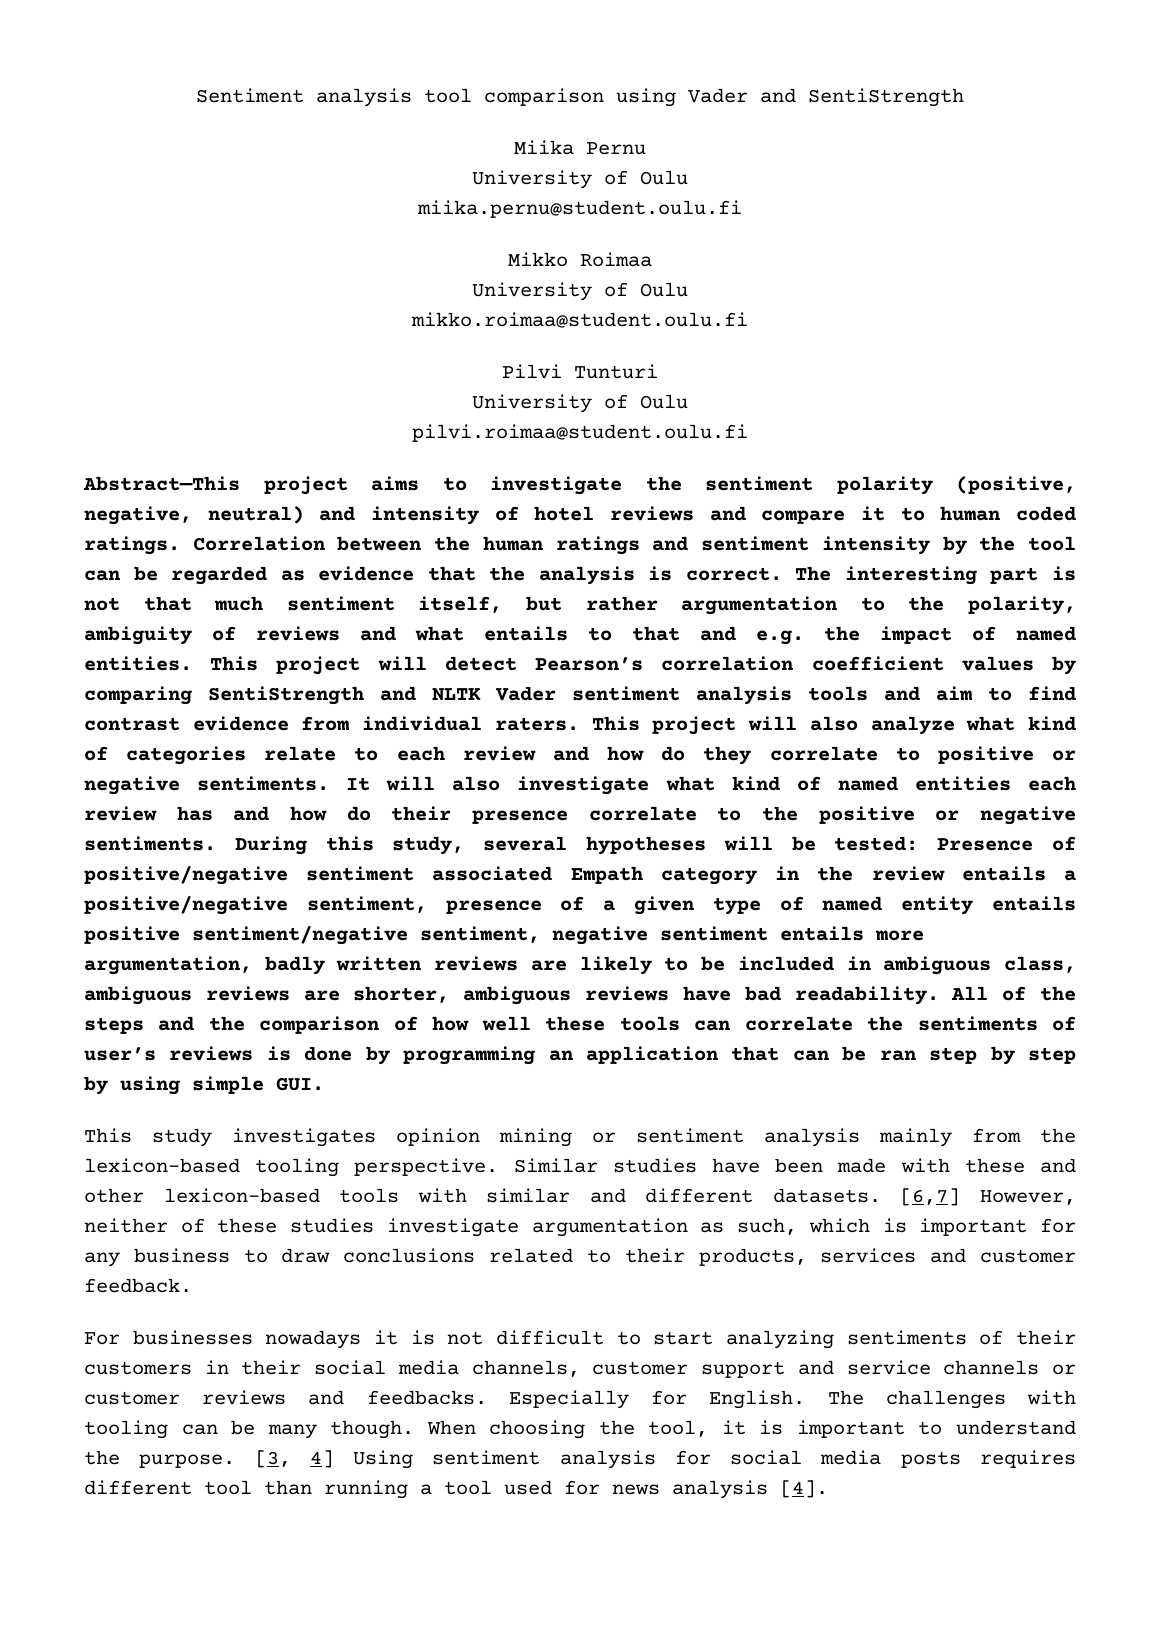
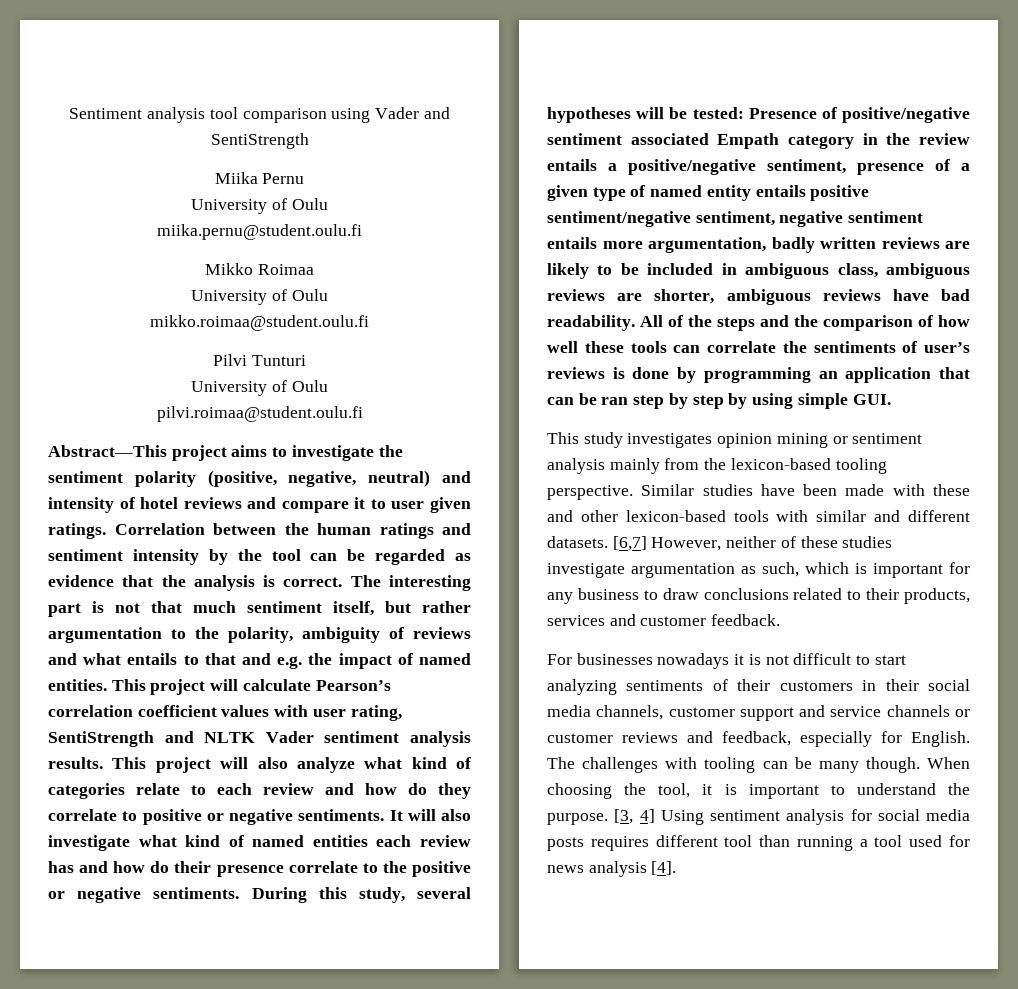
- Abstract—This project aims to investigate the sentiment polarity (positive, negative, neutral) and intensity of hotel reviews and compare it to human coded ratings.
+ Abstract—This project aims to investigate the sentiment polarity (positive, negative, neutral) and intensity of hotel reviews and compare it to user given ratings.
- This project will detect Pearson’s correlation coefficient values by comparing SentiStrength and NLTK Vader sentiment analysis tools and aim to find contrast evidence from individual raters.
+ This project will calculate Pearson’s correlation coefficient values with user rating, SentiStrength and NLTK Vader sentiment analysis results.
- For businesses nowadays it is not difficult to start analyzing sentiments of their customers in their social media channels, customer support and service channels or customer reviews and feedbacks. Especially for English.
+ For businesses nowadays it is not difficult to start analyzing sentiments of their customers in their social media channels, customer support and service channels or customer reviews and feedback, especially for English.

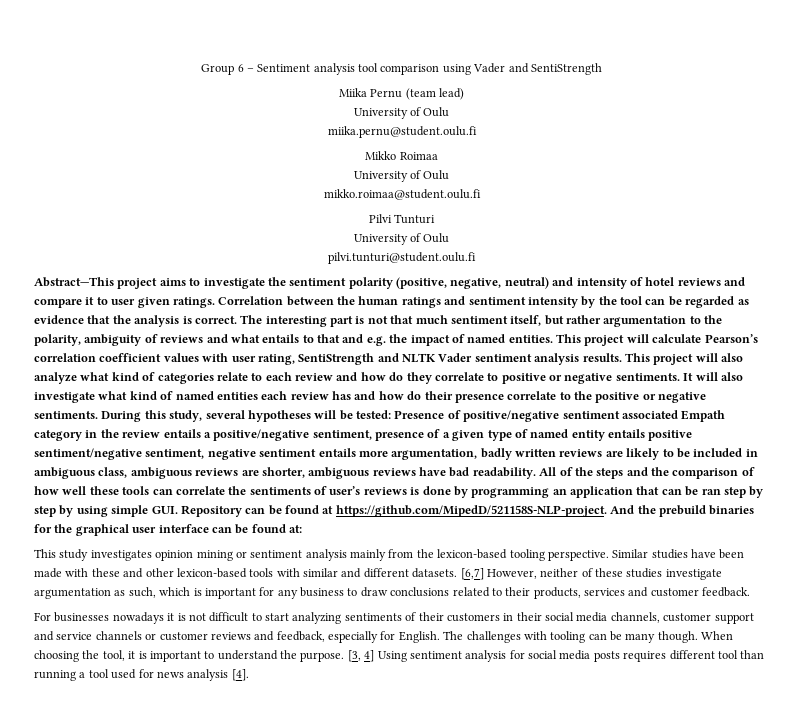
- Sentiment analysis tool comparison using Vader and SentiStrength
+ Group 6 – Sentiment analysis tool comparison using Vader and SentiStrength
- Miika Pernu
+ Miika Pernu (team lead)
- pilvi.roimaa@student.oulu.fi
+ pilvi.tunturi@student.oulu.fi
- All of the steps and the comparison of how well these tools can correlate the sentiments of user’s reviews is done by programming an application that can be ran step by step by using simple GUI.
+ All of the steps and the comparison of how well these tools can correlate the sentiments of user’s reviews is done by programming an application that can be ran step by step by using simple GUI. Repository can be found at https://github.com/MipedD/521158S-NLP-project. And the prebuild binaries for the graphical user interface can be found at:

